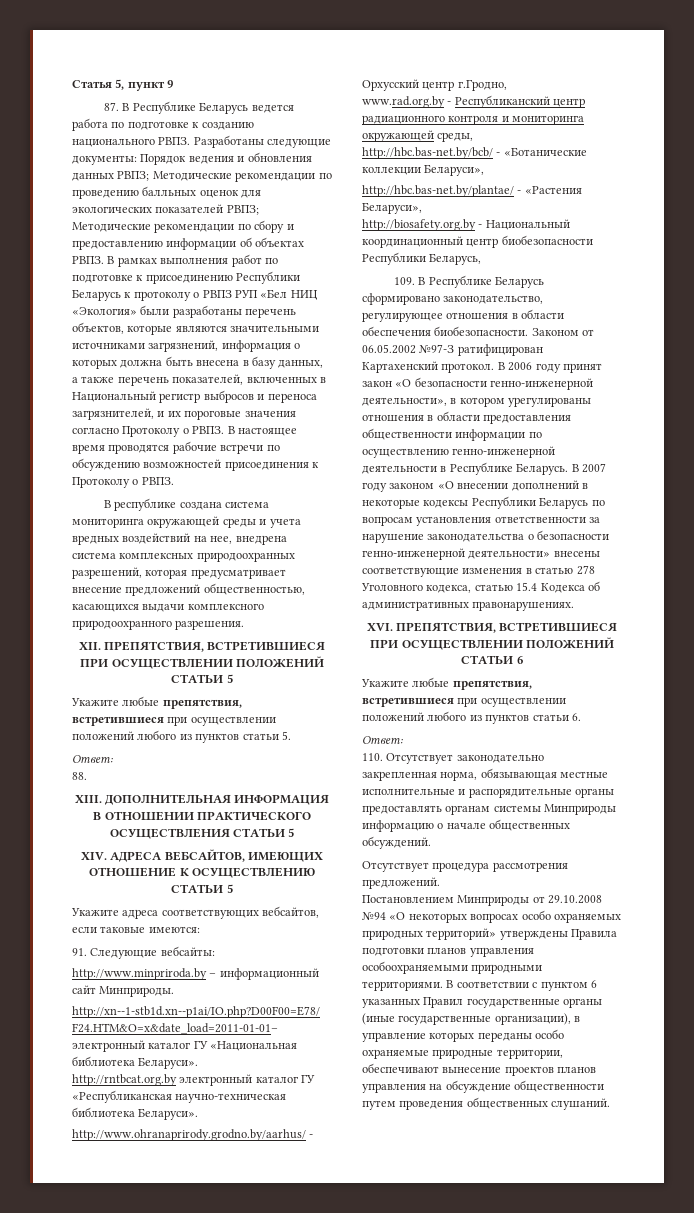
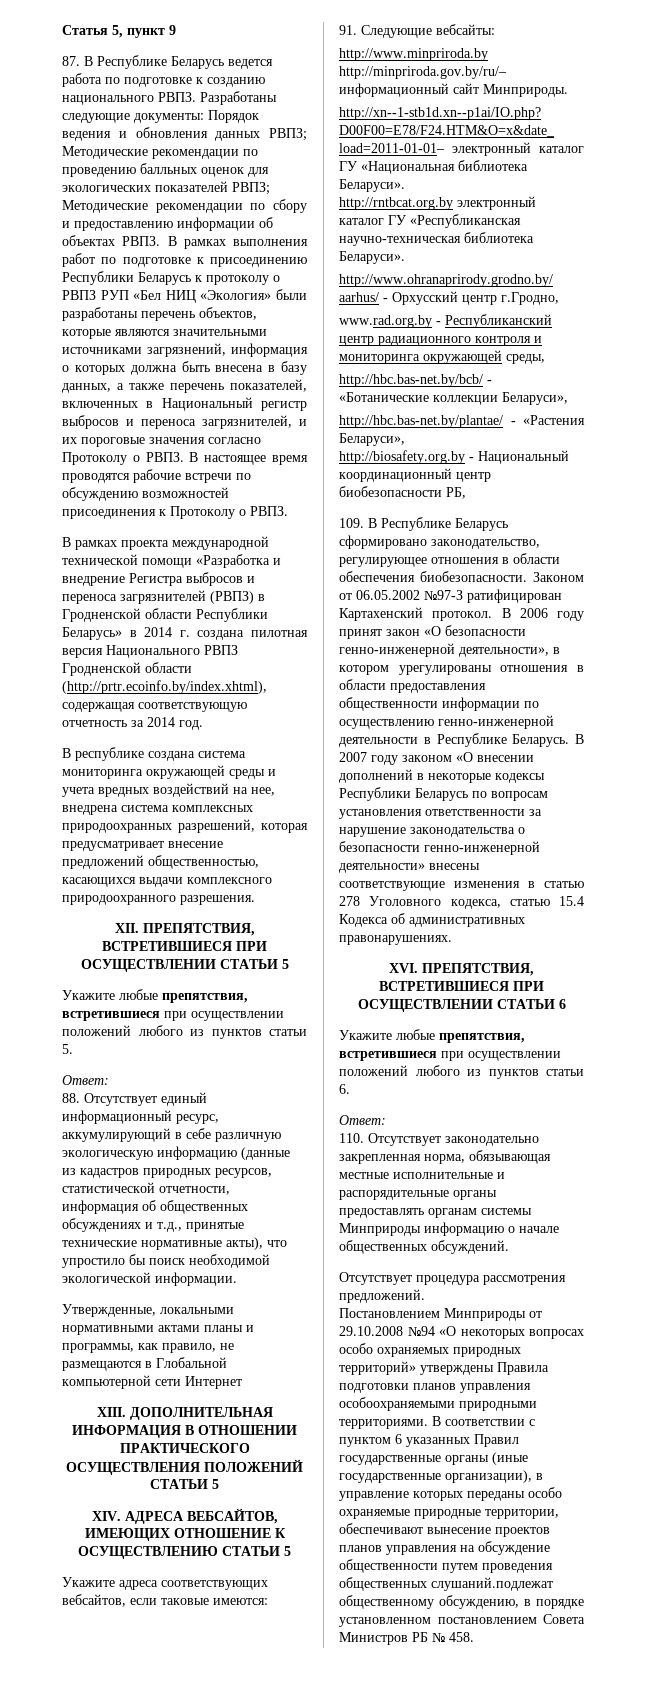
+ В рамках проекта международной технической помощи «Разработка и внедрение Регистра выбросов и переноса загрязнителей (РВПЗ) в Гродненской области Республики Беларусь» в 2014 г. создана пилотная версия Национального РВПЗ Гродненской области (http://prtr.ecoinfo.by/index.xhtml), содержащая соответствующую отчетность за 2014 год.
- XII. ПРЕПЯТСТВИЯ, ВСТРЕТИВШИЕСЯ ПРИ ОСУЩЕСТВЛЕНИИ ПОЛОЖЕНИЙ СТАТЬИ 5
+ XII. ПРЕПЯТСТВИЯ, ВСТРЕТИВШИЕСЯ ПРИ ОСУЩЕСТВЛЕНИИ СТАТЬИ 5
- 88.
+ 88. Отсутствует единый информационный ресурс, аккумулирующий в себе различную экологическую информацию (данные из кадастров природных ресурсов, статистической отчетности, информация об общественных обсуждениях и т.д., принятые технические нормативные акты), что упростило бы поиск необходимой экологической информации.
+ Утвержденные, локальными нормативными актами планы и программы, как правило, не размещаются в Глобальной компьютерной сети Интернет
- ДОПОЛНИТЕЛЬНАЯ ИНФОРМАЦИЯ В ОТНОШЕНИИ ПРАКТИЧЕСКОГО ОСУЩЕСТВЛЕНИЯ СТАТЬИ 5
+ ДОПОЛНИТЕЛЬНАЯ ИНФОРМАЦИЯ В ОТНОШЕНИИ ПРАКТИЧЕСКОГО ОСУЩЕСТВЛЕНИЯ ПОЛОЖЕНИЙ СТАТЬИ 5
- http://www.minpriroda.by – информационный сайт Минприроды.
+ http://www.minpriroda.by http://minpriroda.gov.by/ru/– информационный сайт Минприроды.
- http://biosafety.org.by - Национальный координационный центр биобезопасности Республики Беларусь,
+ http://biosafety.org.by - Национальный координационный центр биобезопасности РБ,
- XVI. ПРЕПЯТСТВИЯ, ВСТРЕТИВШИЕСЯ ПРИ ОСУЩЕСТВЛЕНИИ ПОЛОЖЕНИЙ СТАТЬИ 6
+ XVI. ПРЕПЯТСТВИЯ, ВСТРЕТИВШИЕСЯ ПРИ ОСУЩЕСТВЛЕНИИ СТАТЬИ 6
- В соответствии с пунктом 6 указанных Правил государственные органы (иные государственные организации), в управление которых переданы особо охраняемые природные территории, обеспечивают вынесение проектов планов управления на обсуждение общественности путем проведения общественных слушаний.
+ В соответствии с пунктом 6 указанных Правил государственные органы (иные государственные организации), в управление которых переданы особо охраняемые природные территории, обеспечивают вынесение проектов планов управления на обсуждение общественности путем проведения общественных слушаний.подлежат общественному обсуждению, в порядке установленном постановлением Совета Министров РБ № 458.

